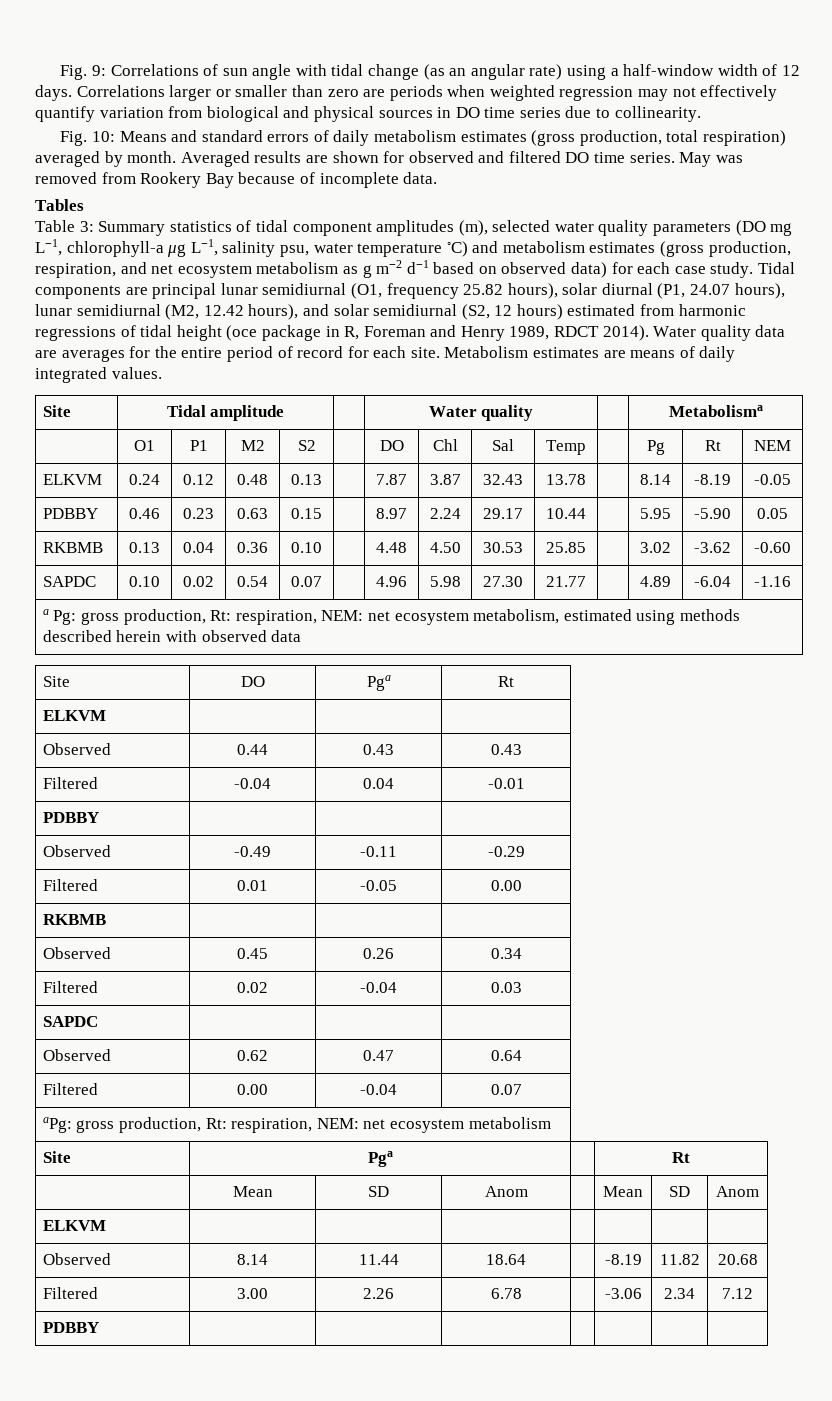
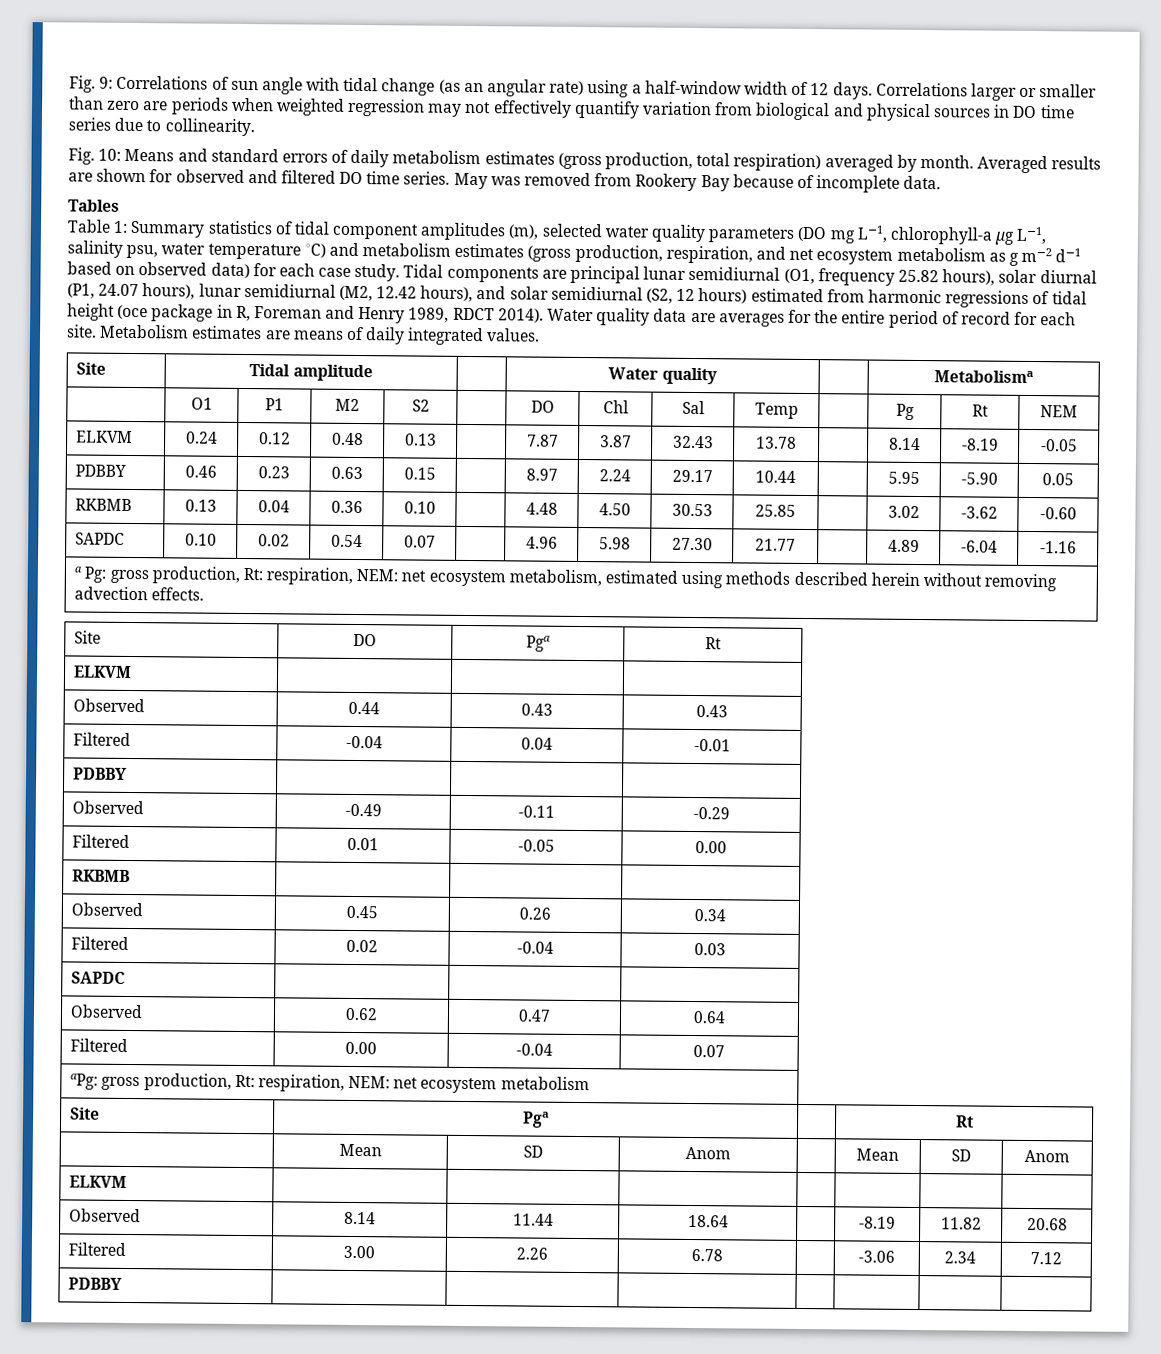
- Table 3: Summary statistics of tidal component amplitudes (m), selected water quality parameters (DO mg L−1, chlorophyll-a μg L−1, salinity psu, water temperature ◦C) and metabolism estimates (gross production, respiration, and net ecosystem metabolism as g m−2 d−1 based on observed data) for each case study.
+ Table 1: Summary statistics of tidal component amplitudes (m), selected water quality parameters (DO mg L−1, chlorophyll-a μg L−1, salinity psu, water temperature ◦C) and metabolism estimates (gross production, respiration, and net ecosystem metabolism as g m−2 d−1 based on observed data) for each case study.
- a Pg: gross production, Rt: respiration, NEM: net ecosystem metabolism, estimated using methods described herein with observed data
+ a Pg: gross production, Rt: respiration, NEM: net ecosystem metabolism, estimated using methods described herein without removing advection effects.

